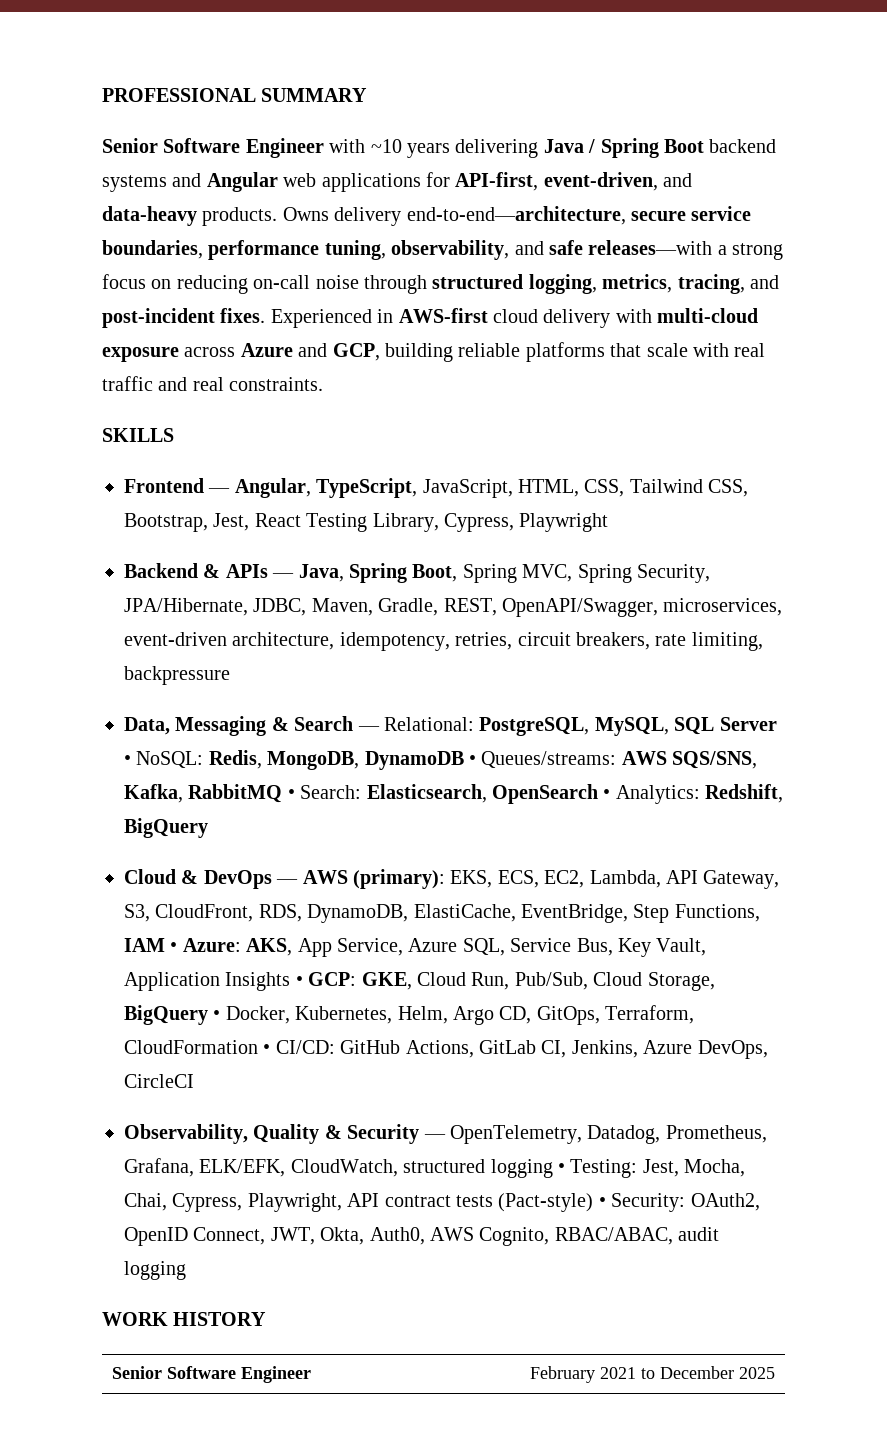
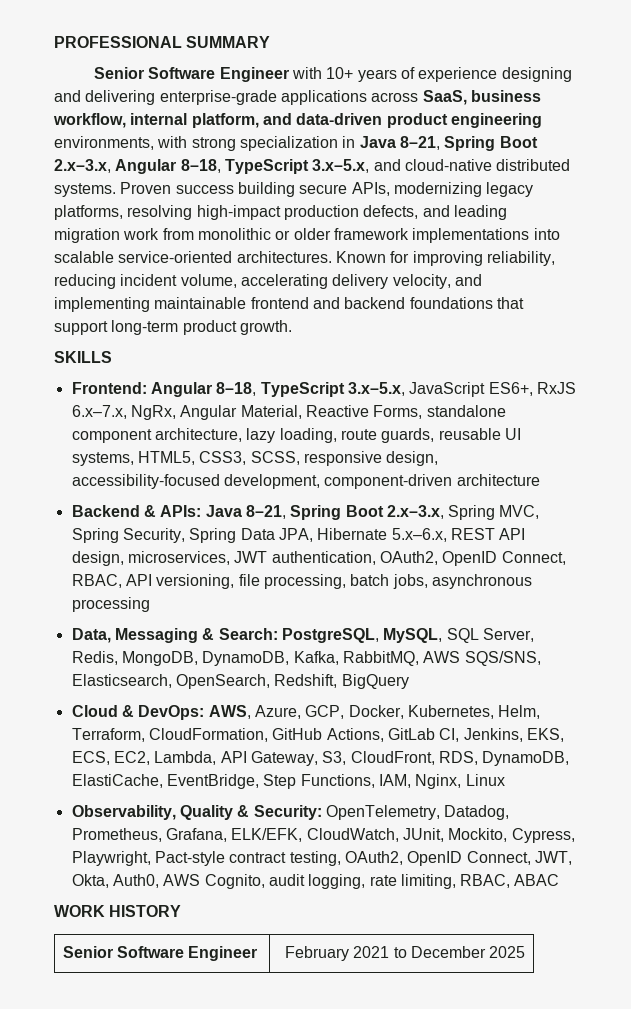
- Senior Software Engineer with ~10 years delivering Java / Spring Boot backend systems and Angular web applications for API-first, event-driven, and data-heavy products. Owns delivery end-to-end—architecture, secure service boundaries, performance tuning, observability, and safe releases—with a strong focus on reducing on-call noise through structured logging, metrics, tracing, and post-incident fixes. Experienced in AWS-first cloud delivery with multi-cloud exposure across Azure and GCP, building reliable platforms that scale with real traffic and real constraints.
+ Senior Software Engineer with 10+ years of experience designing and delivering enterprise-grade applications across SaaS, business workflow, internal platform, and data-driven product engineering environments, with strong specialization in Java 8–21, Spring Boot 2.x–3.x, Angular 8–18, TypeScript 3.x–5.x, and cloud-native distributed systems. Proven success building secure APIs, modernizing legacy platforms, resolving high-impact production defects, and leading migration work from monolithic or older framework implementations into scalable service-oriented architectures. Known for improving reliability, reducing incident volume, accelerating delivery velocity, and implementing maintainable frontend and backend foundations that support long-term product growth.
  SKILLS
- Frontend — Angular, TypeScript, JavaScript, HTML, CSS, Tailwind CSS, Bootstrap, Jest, React Testing Library, Cypress, Playwright
- Backend & APIs — Java, Spring Boot, Spring MVC, Spring Security, JPA/Hibernate, JDBC, Maven, Gradle, REST, OpenAPI/Swagger, microservices, event-driven architecture, idempotency, retries, circuit breakers, rate limiting, backpressure
- Data, Messaging & Search — Relational: PostgreSQL, MySQL, SQL Server • NoSQL: Redis, MongoDB, DynamoDB • Queues/streams: AWS SQS/SNS, Kafka, RabbitMQ • Search: Elasticsearch, OpenSearch • Analytics: Redshift, BigQuery
- Cloud & DevOps — AWS (primary): EKS, ECS, EC2, Lambda, API Gateway, S3, CloudFront, RDS, DynamoDB, ElastiCache, EventBridge, Step Functions, IAM • Azure: AKS, App Service, Azure SQL, Service Bus, Key Vault, Application Insights • GCP: GKE, Cloud Run, Pub/Sub, Cloud Storage, BigQuery • Docker, Kubernetes, Helm, Argo CD, GitOps, Terraform, CloudFormation • CI/CD: GitHub Actions, GitLab CI, Jenkins, Azure DevOps, CircleCI
+ Frontend: Angular 8–18, TypeScript 3.x–5.x, JavaScript ES6+, RxJS 6.x–7.x, NgRx, Angular Material, Reactive Forms, standalone component architecture, lazy loading, route guards, reusable UI systems, HTML5, CSS3, SCSS, responsive design, accessibility-focused development, component-driven architecture
+ Backend & APIs: Java 8–21, Spring Boot 2.x–3.x, Spring MVC, Spring Security, Spring Data JPA, Hibernate 5.x–6.x, REST API design, microservices, JWT authentication, OAuth2, OpenID Connect, RBAC, API versioning, file processing, batch jobs, asynchronous processing
+ Data, Messaging & Search: PostgreSQL, MySQL, SQL Server, Redis, MongoDB, DynamoDB, Kafka, RabbitMQ, AWS SQS/SNS, Elasticsearch, OpenSearch, Redshift, BigQuery
+ Cloud & DevOps: AWS, Azure, GCP, Docker, Kubernetes, Helm, Terraform, CloudFormation, GitHub Actions, GitLab CI, Jenkins, EKS, ECS, EC2, Lambda, API Gateway, S3, CloudFront, RDS, DynamoDB, ElastiCache, EventBridge, Step Functions, IAM, Nginx, Linux
- Observability, Quality & Security — OpenTelemetry, Datadog, Prometheus, Grafana, ELK/EFK, CloudWatch, structured logging • Testing: Jest, Mocha, Chai, Cypress, Playwright, API contract tests (Pact-style) • Security: OAuth2, OpenID Connect, JWT, Okta, Auth0, AWS Cognito, RBAC/ABAC, audit logging
+ Observability, Quality & Security: OpenTelemetry, Datadog, Prometheus, Grafana, ELK/EFK, CloudWatch, JUnit, Mockito, Cypress, Playwright, Pact-style contract testing, OAuth2, OpenID Connect, JWT, Okta, Auth0, AWS Cognito, audit logging, rate limiting, RBAC, ABAC

